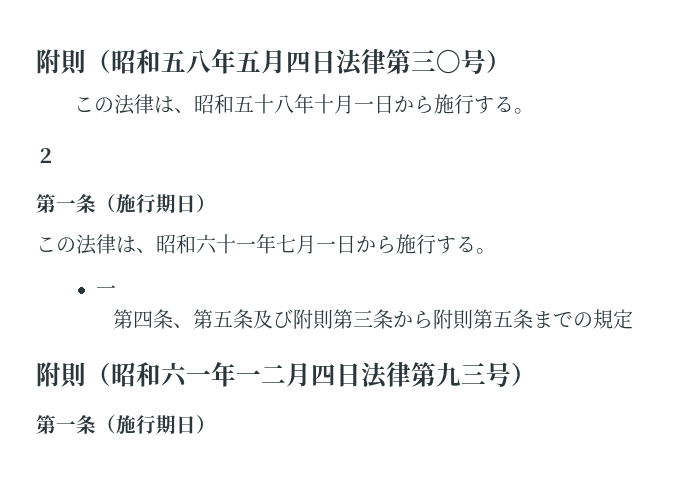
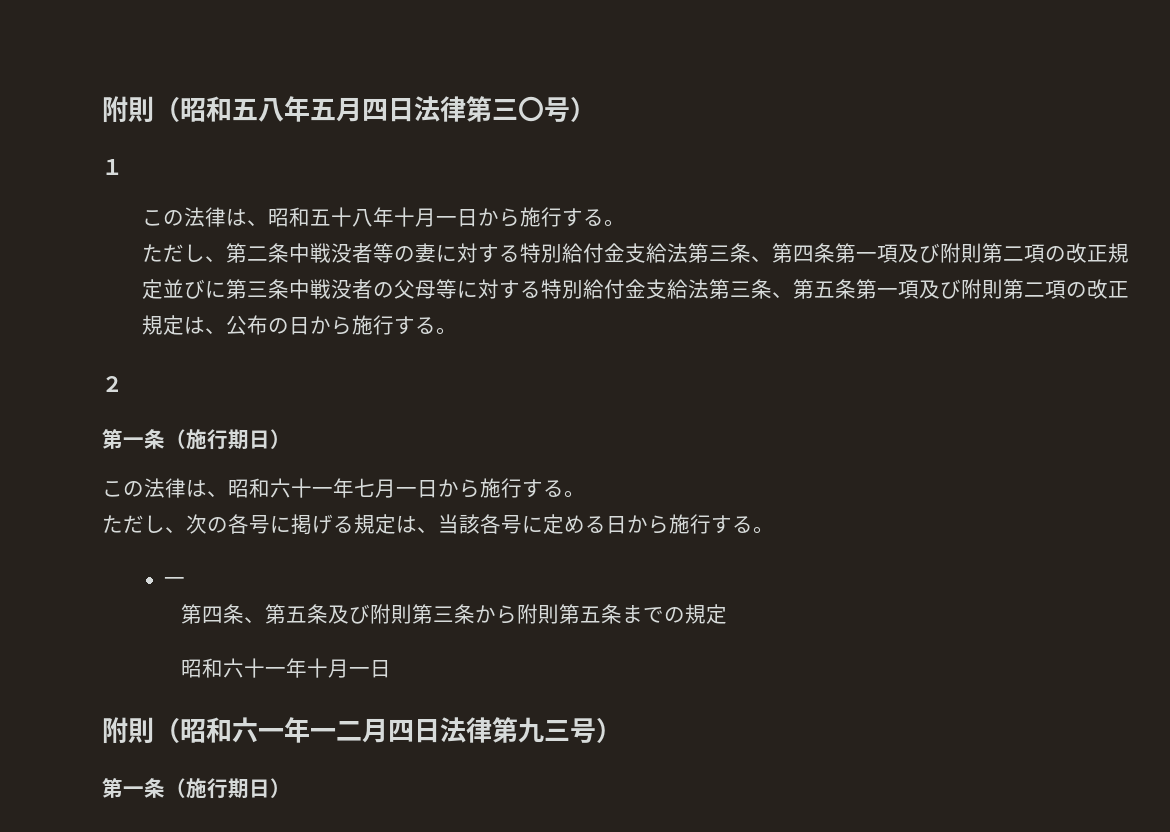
+ １
+ ただし、第二条中戦没者等の妻に対する特別給付金支給法第三条、第四条第一項及び附則第二項の改正規定並びに第三条中戦没者の父母等に対する特別給付金支給法第三条、第五条第一項及び附則第二項の改正規定は、公布の日から施行する。
+ ただし、次の各号に掲げる規定は、当該各号に定める日から施行する。
+ 昭和六十一年十月一日

